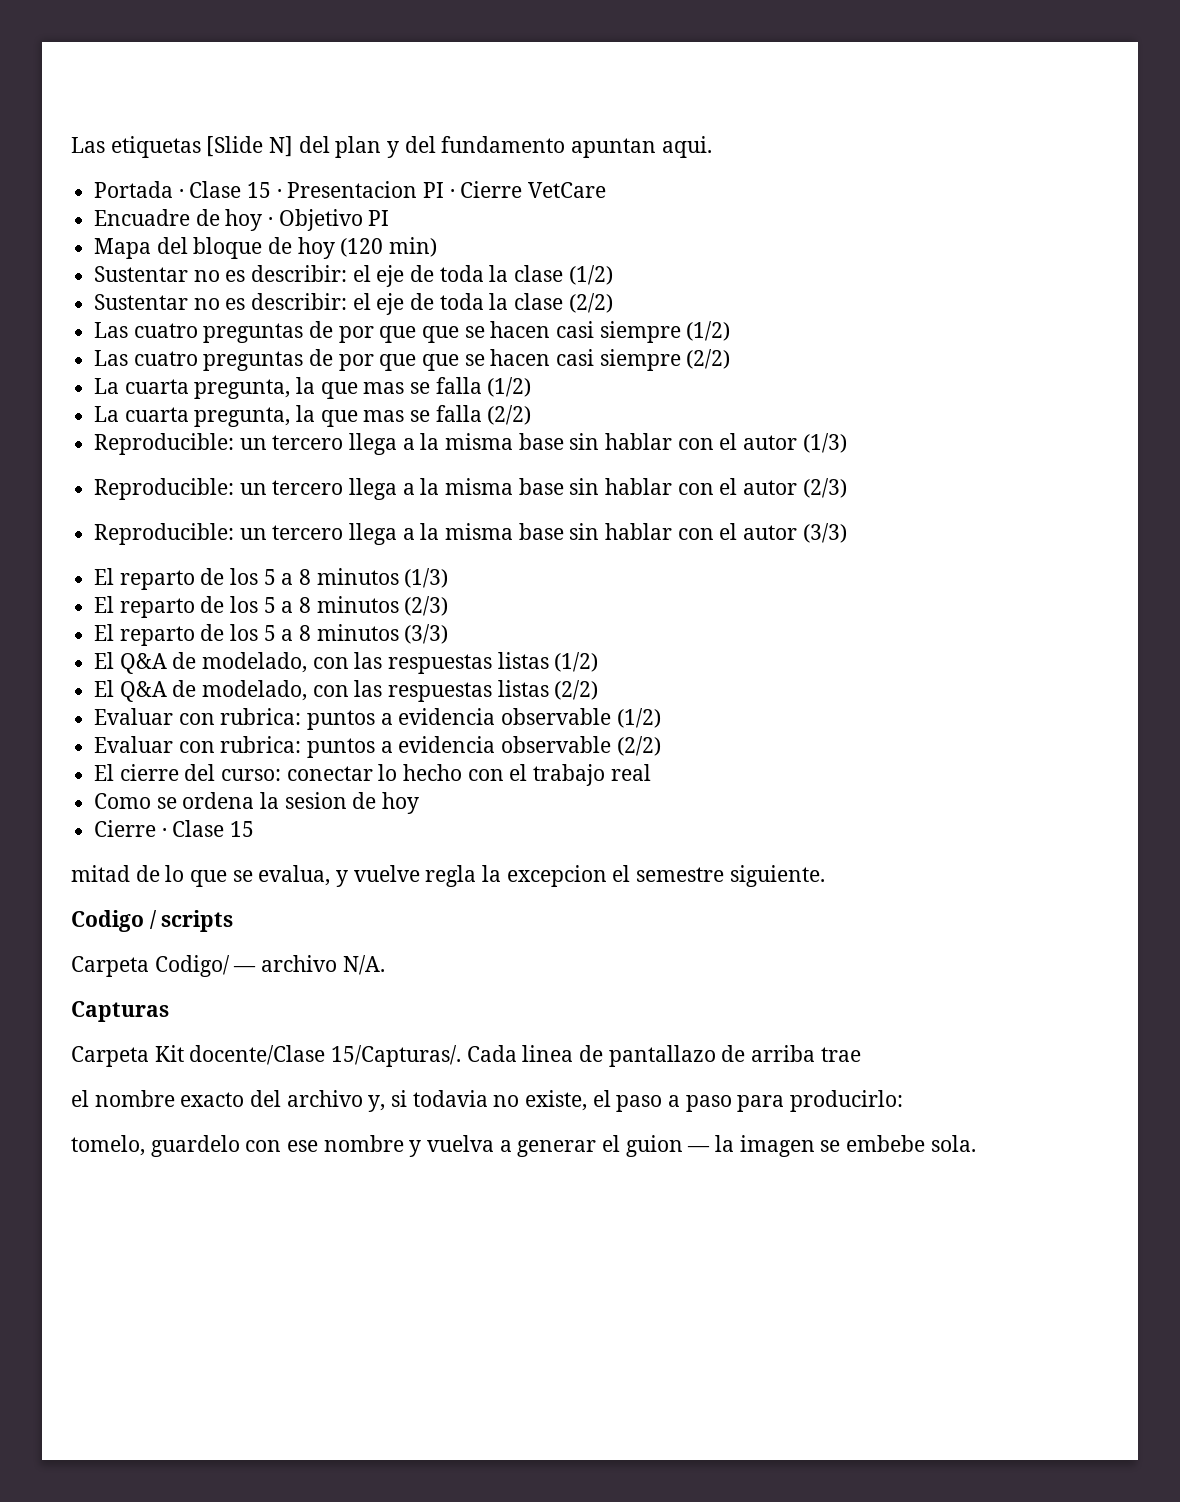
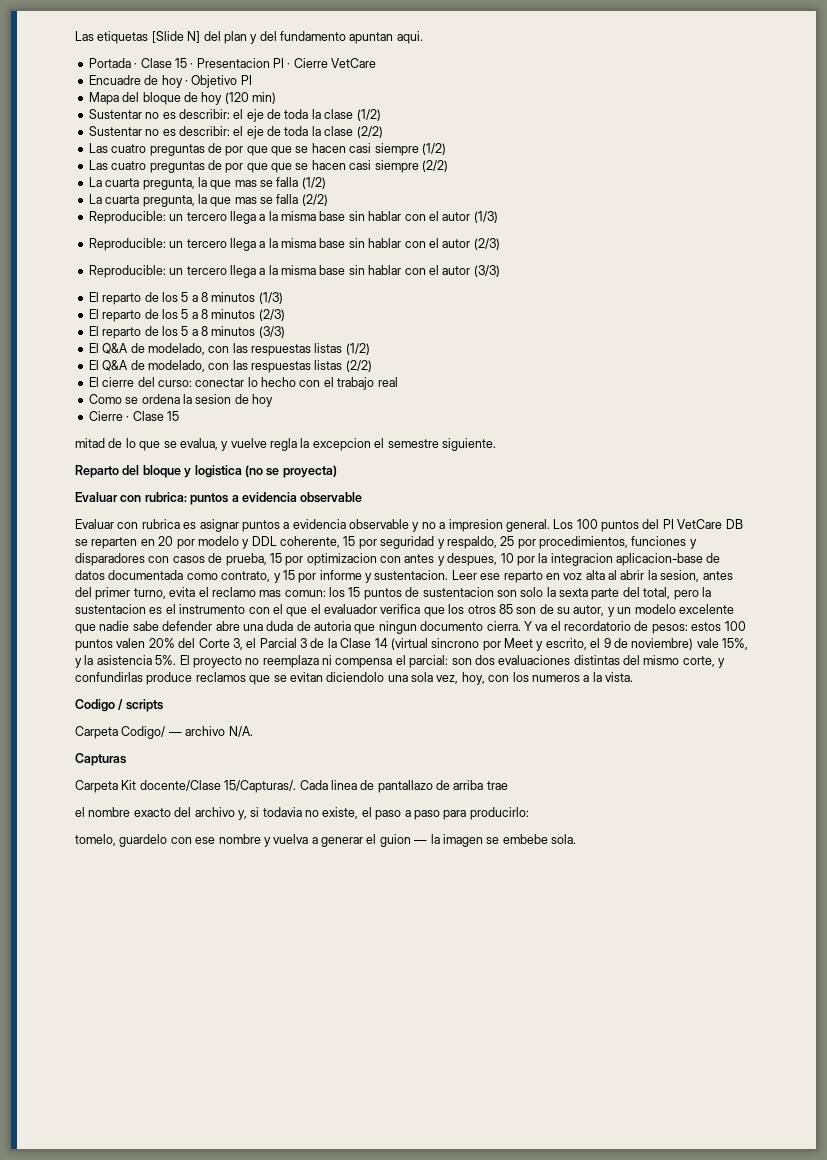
- Evaluar con rubrica: puntos a evidencia observable (1/2)
- Evaluar con rubrica: puntos a evidencia observable (2/2)
+ Reparto del bloque y logistica (no se proyecta)
+ Evaluar con rubrica: puntos a evidencia observable
+ Evaluar con rubrica es asignar puntos a evidencia observable y no a impresion general. Los 100 puntos del PI VetCare DB se reparten en 20 por modelo y DDL coherente, 15 por seguridad y respaldo, 25 por procedimientos, funciones y disparadores con casos de prueba, 15 por optimizacion con antes y despues, 10 por la integracion aplicacion-base de datos documentada como contrato, y 15 por informe y sustentacion. Leer ese reparto en voz alta al abrir la sesion, antes del primer turno, evita el reclamo mas comun: los 15 puntos de sustentacion son solo la sexta parte del total, pero la sustentacion es el instrumento con el que el evaluador verifica que los otros 85 son de su autor, y un modelo excelente que nadie sabe defender abre una duda de autoria que ningun documento cierra. Y va el recordatorio de pesos: estos 100 puntos valen 20% del Corte 3, el Parcial 3 de la Clase 14 (virtual sincrono por Meet y escrito, el 9 de noviembre) vale 15%, y la asistencia 5%. El proyecto no reemplaza ni compensa el parcial: son dos evaluaciones distintas del mismo corte, y confundirlas produce reclamos que se evitan diciendolo una sola vez, hoy, con los numeros a la vista.

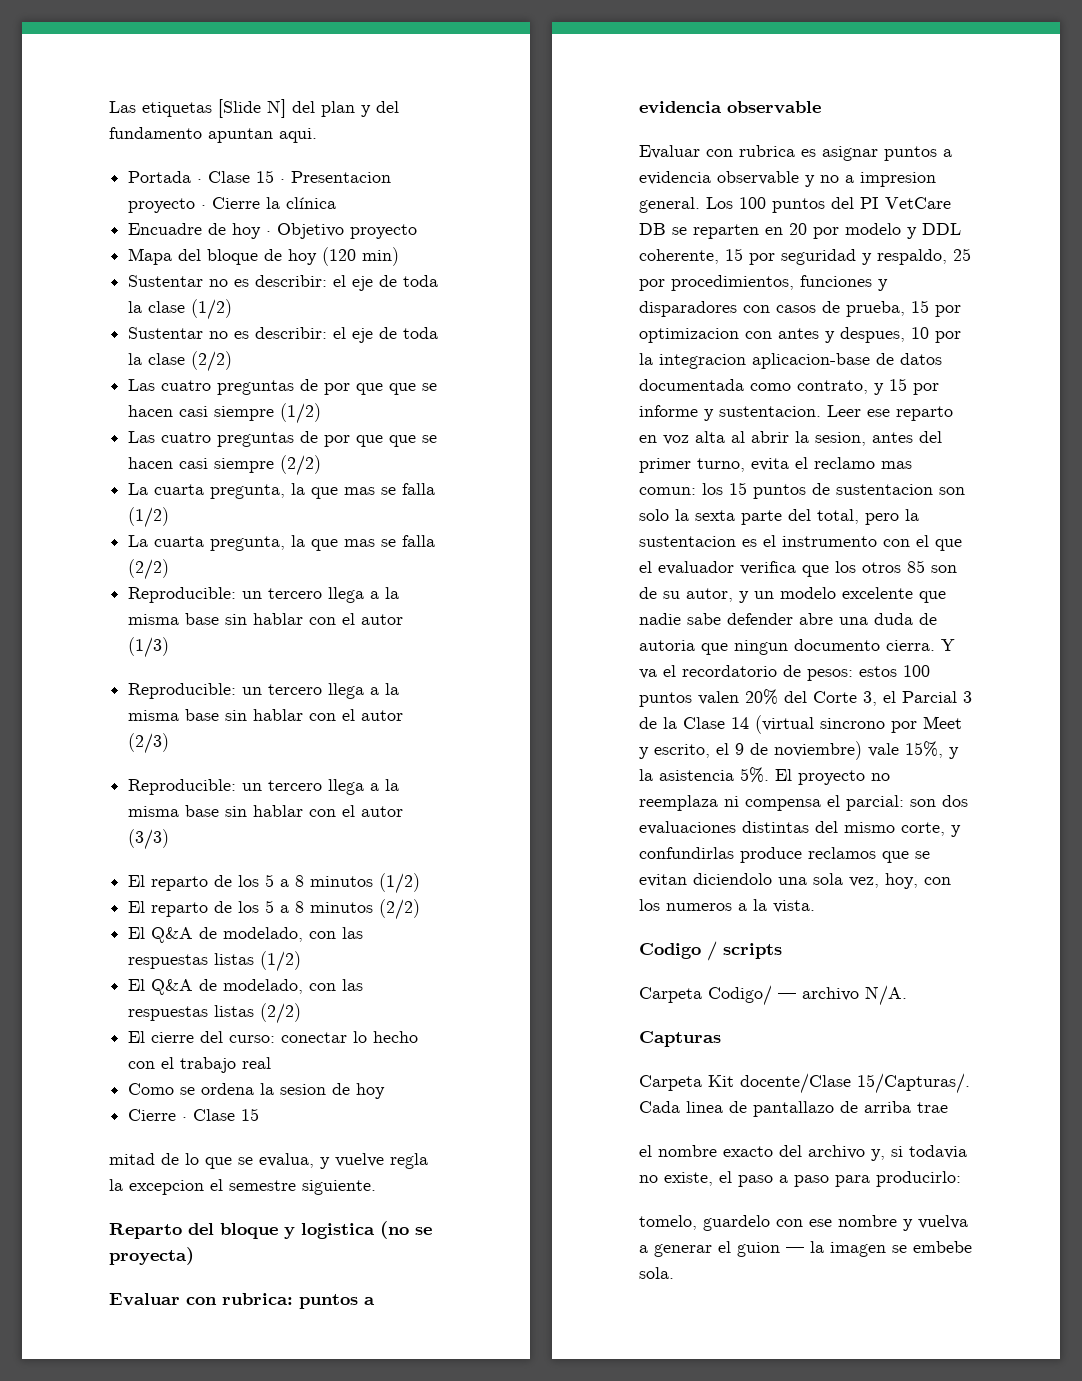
- Portada · Clase 15 · Presentacion PI · Cierre VetCare
+ Portada · Clase 15 · Presentacion proyecto · Cierre la clínica
- Encuadre de hoy · Objetivo PI
+ Encuadre de hoy · Objetivo proyecto
- El reparto de los 5 a 8 minutos (1/3)
- El reparto de los 5 a 8 minutos (2/3)
- El reparto de los 5 a 8 minutos (3/3)
+ El reparto de los 5 a 8 minutos (1/2)
+ El reparto de los 5 a 8 minutos (2/2)

